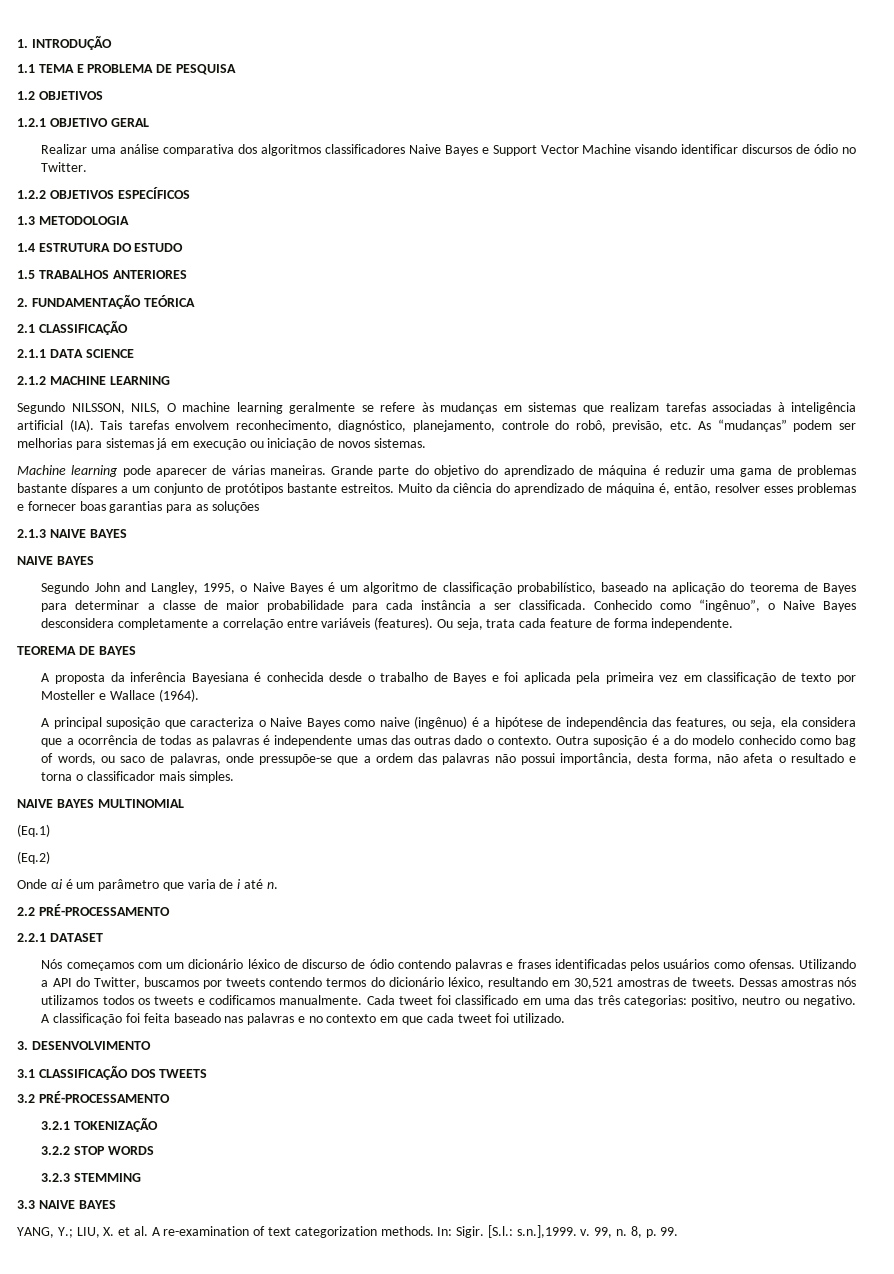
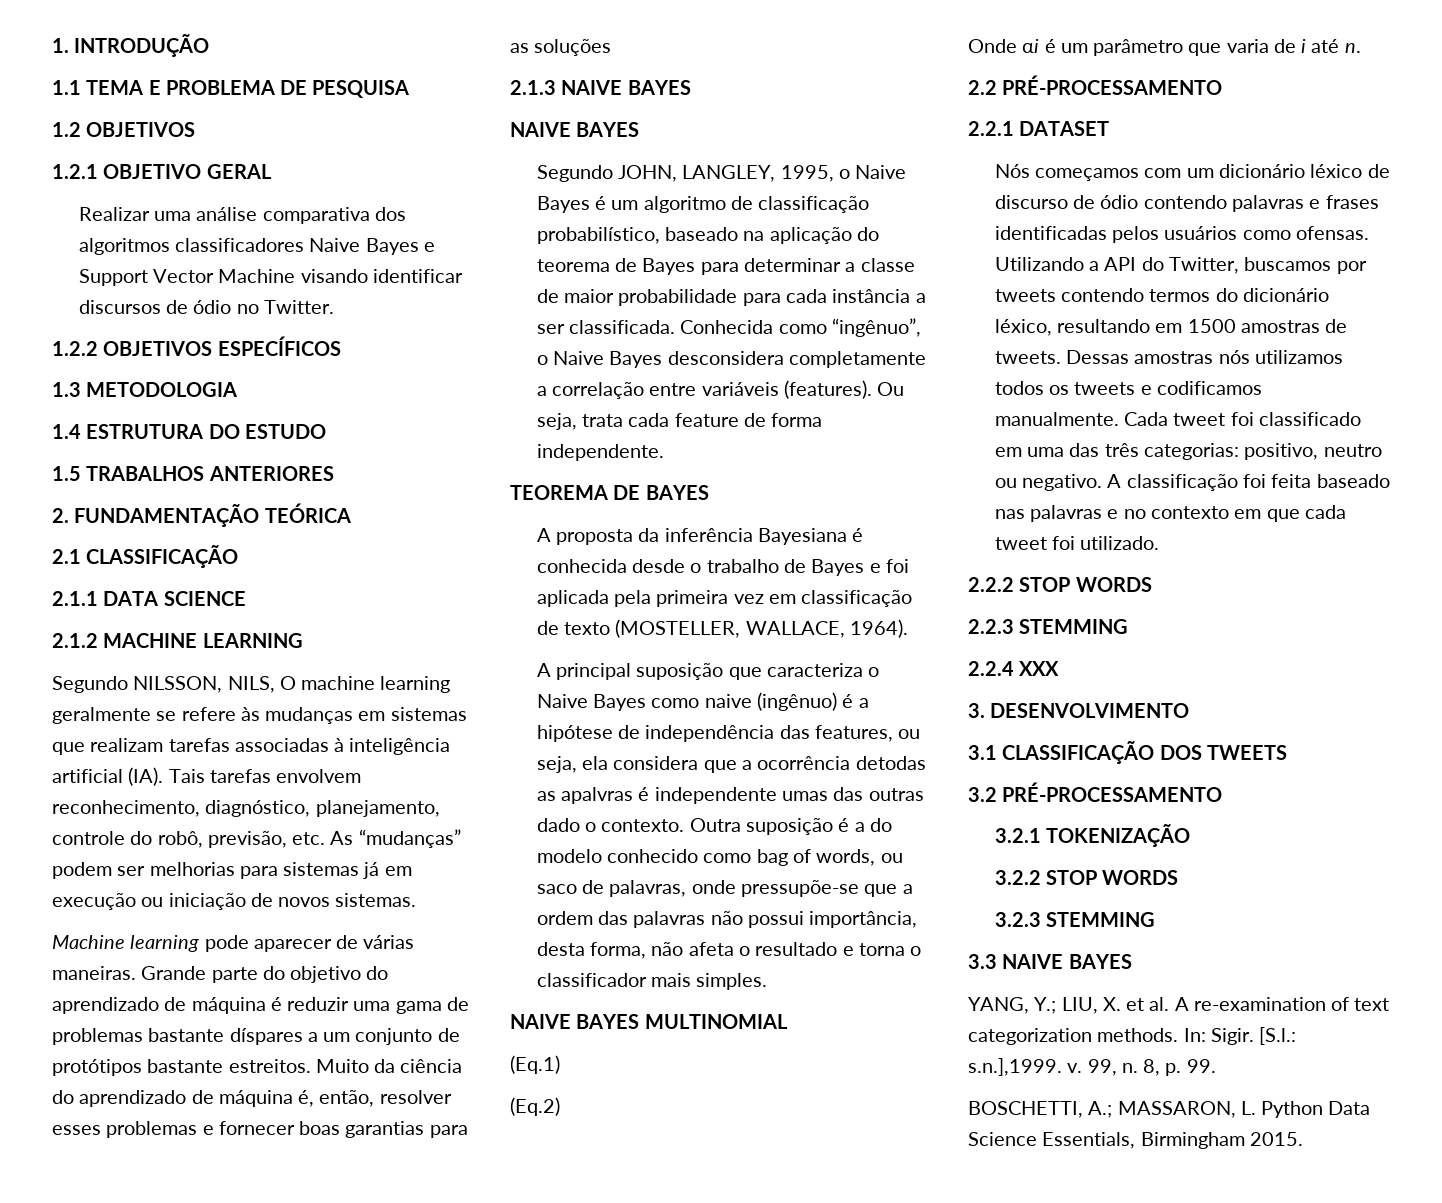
- Segundo John and Langley, 1995, o Naive Bayes é um algoritmo de classificação probabilístico, baseado na aplicação do teorema de Bayes para determinar a classe de maior probabilidade para cada instância a ser classificada.
+ Segundo JOHN, LANGLEY, 1995, o Naive Bayes é um algoritmo de classificação probabilístico, baseado na aplicação do teorema de Bayes para determinar a classe de maior probabilidade para cada instância a ser classificada.
- Conhecido como “ingênuo”, o Naive Bayes desconsidera completamente a correlação entre variáveis (features).
+ Conhecida como “ingênuo”, o Naive Bayes desconsidera completamente a correlação entre variáveis (features).
- A proposta da inferência Bayesiana é conhecida desde o trabalho de Bayes e foi aplicada pela primeira vez em classificação de texto por Mosteller e Wallace (1964).
+ A proposta da inferência Bayesiana é conhecida desde o trabalho de Bayes e foi aplicada pela primeira vez em classificação de texto (MOSTELLER, WALLACE, 1964).
- A principal suposição que caracteriza o Naive Bayes como naive (ingênuo) é a hipótese de independência das features, ou seja, ela considera que a ocorrência de todas as palavras é independente umas das outras dado o contexto.
+ A principal suposição que caracteriza o Naive Bayes como naive (ingênuo) é a hipótese de independência das features, ou seja, ela considera que a ocorrência detodas as apalvras é independente umas das outras dado o contexto.
- Utilizando a API do Twitter, buscamos por tweets contendo termos do dicionário léxico, resultando em 30,521 amostras de tweets.
+ Utilizando a API do Twitter, buscamos por tweets contendo termos do dicionário léxico, resultando em 1500 amostras de tweets.
+ 2.2.2 STOP WORDS
+ 2.2.3 STEMMING
+ 2.2.4 XXX
+ BOSCHETTI, A.; MASSARON, L. Python Data Science Essentials, Birmingham 2015.

